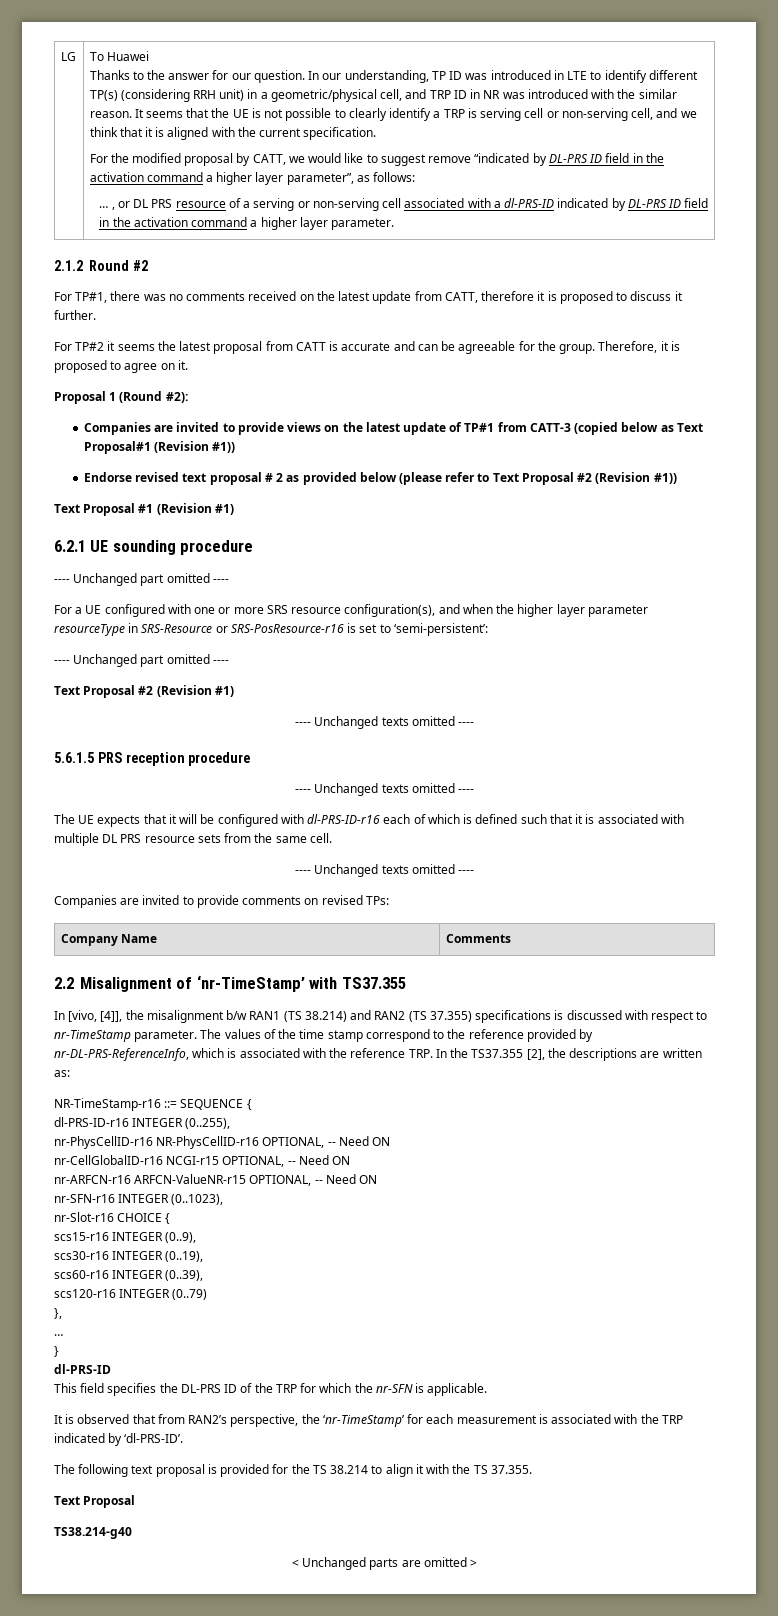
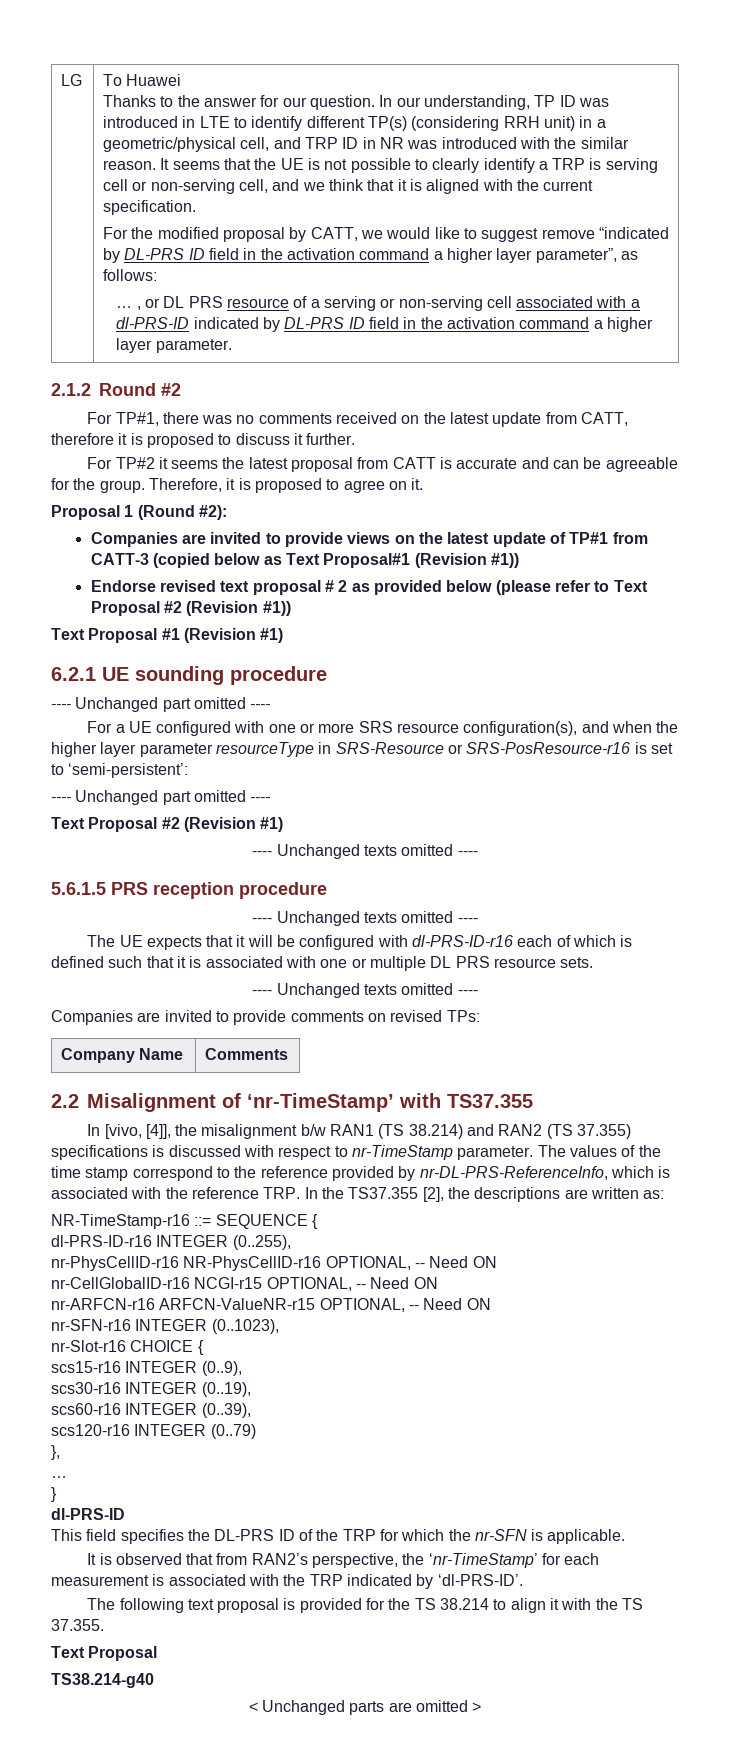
- The UE expects that it will be configured with dl-PRS-ID-r16 each of which is defined such that it is associated with multiple DL PRS resource sets from the same cell.
+ The UE expects that it will be configured with dl-PRS-ID-r16 each of which is defined such that it is associated with one or multiple DL PRS resource sets.

